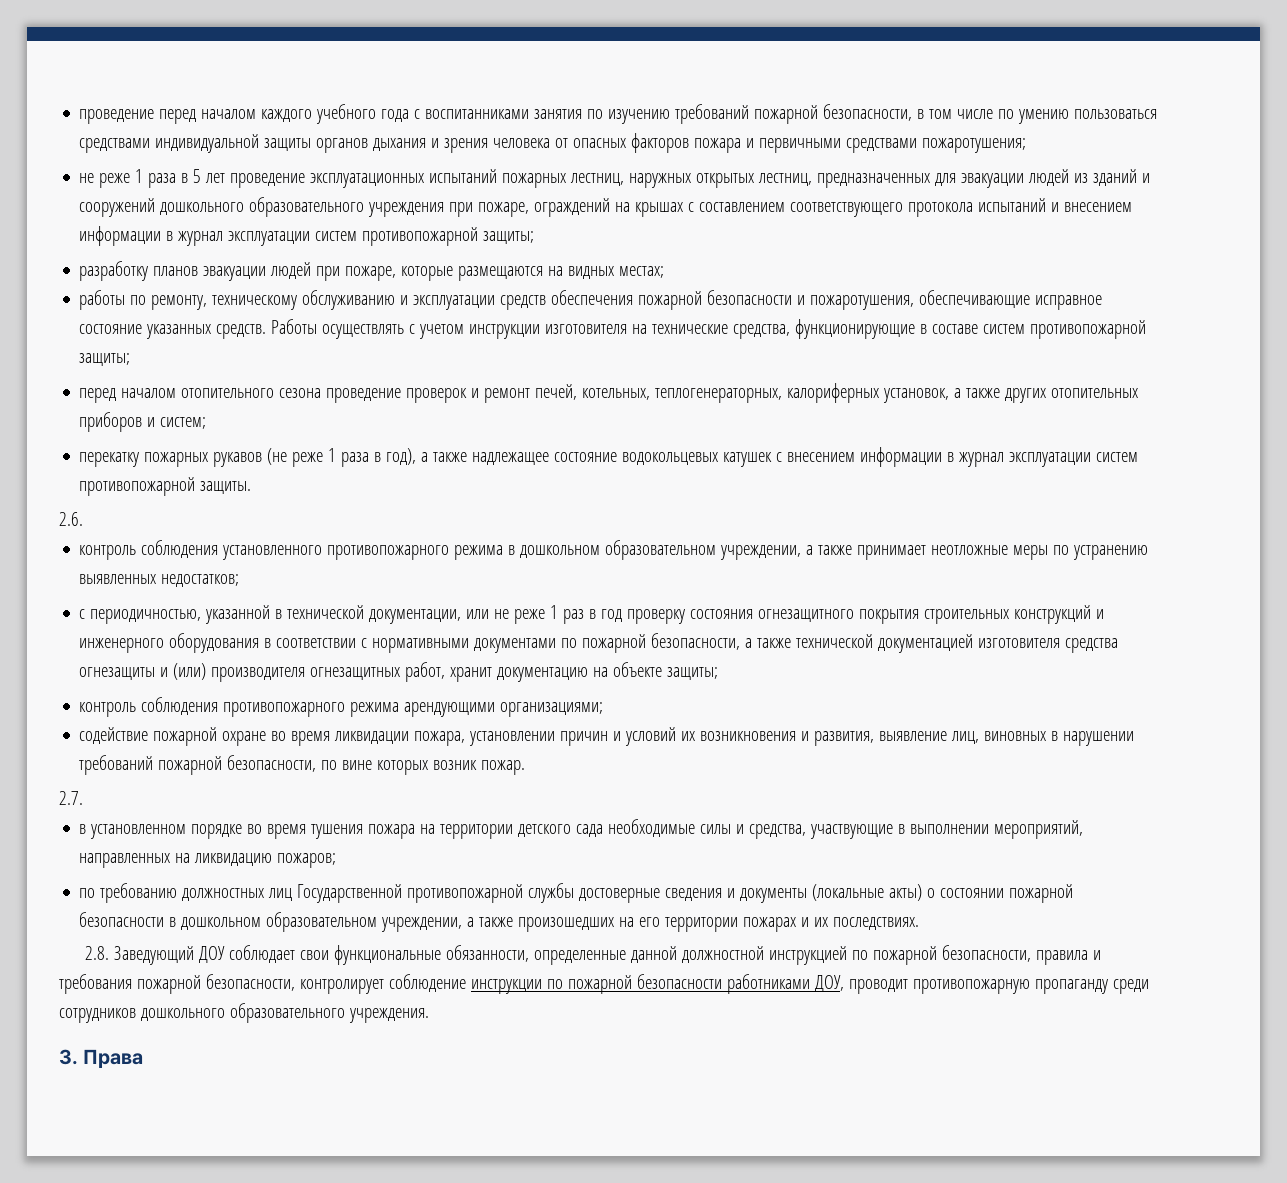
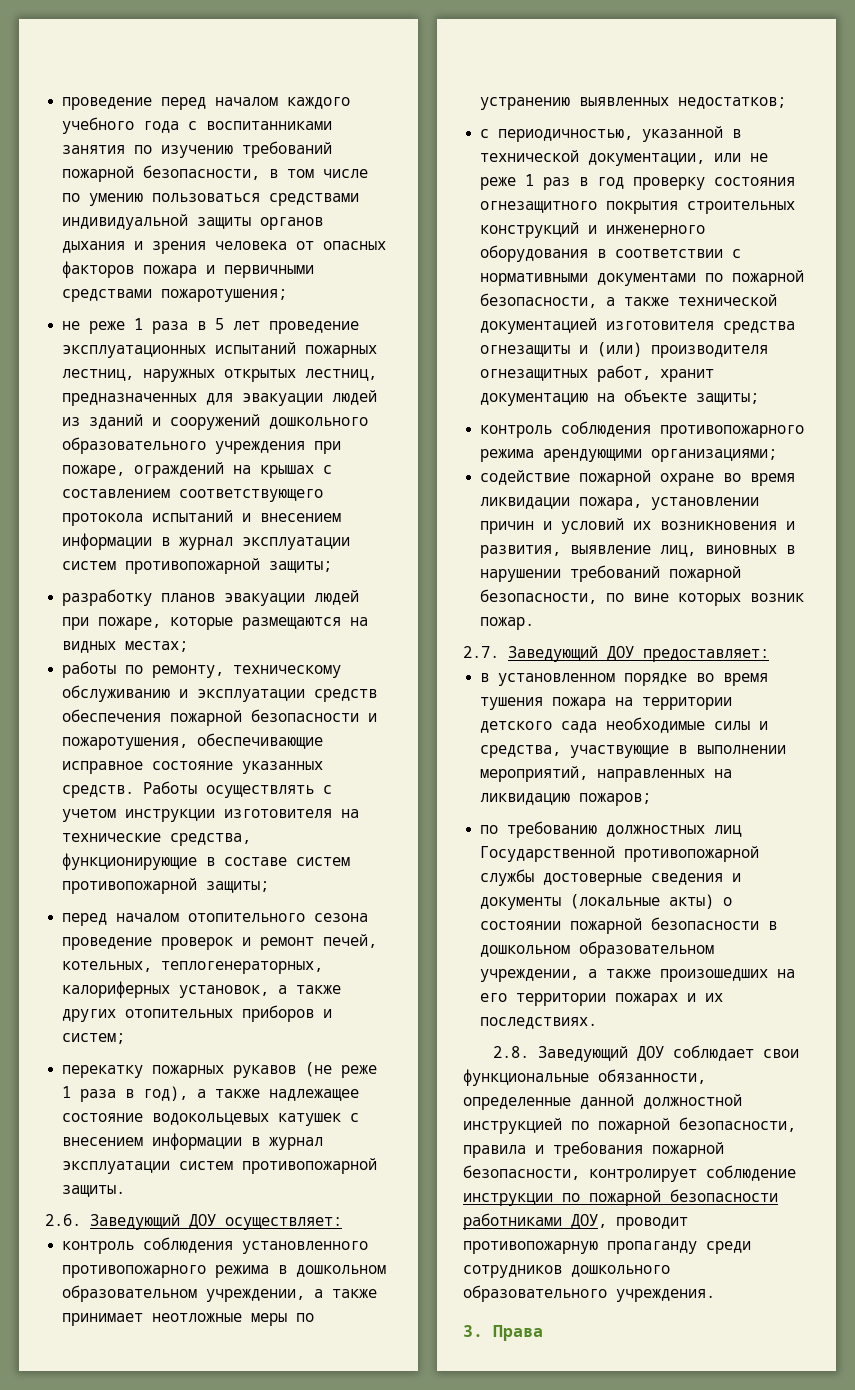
- 2.6.
+ 2.6. Заведующий ДОУ осуществляет:
- 2.7.
+ 2.7. Заведующий ДОУ предоставляет:

